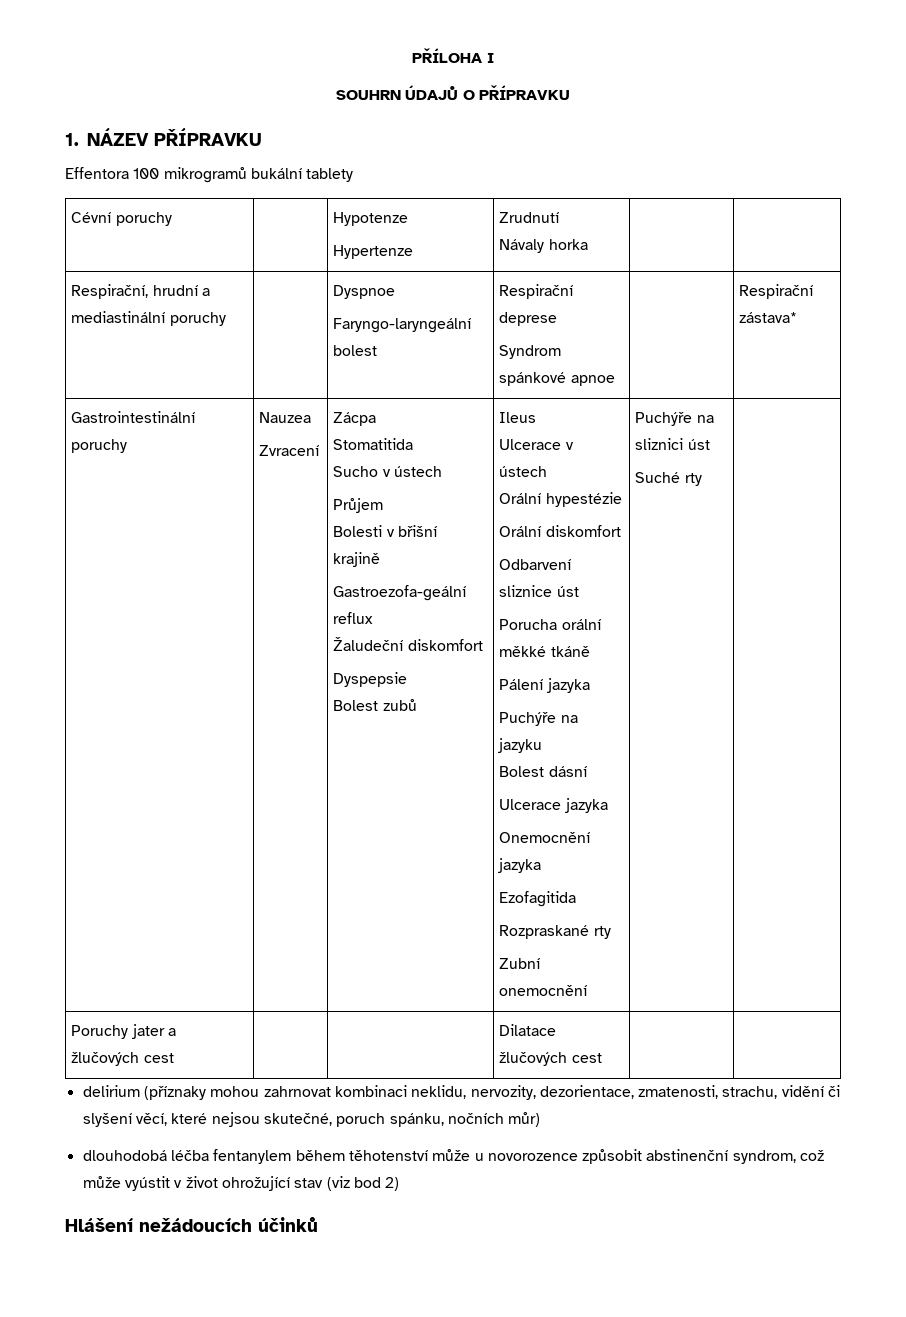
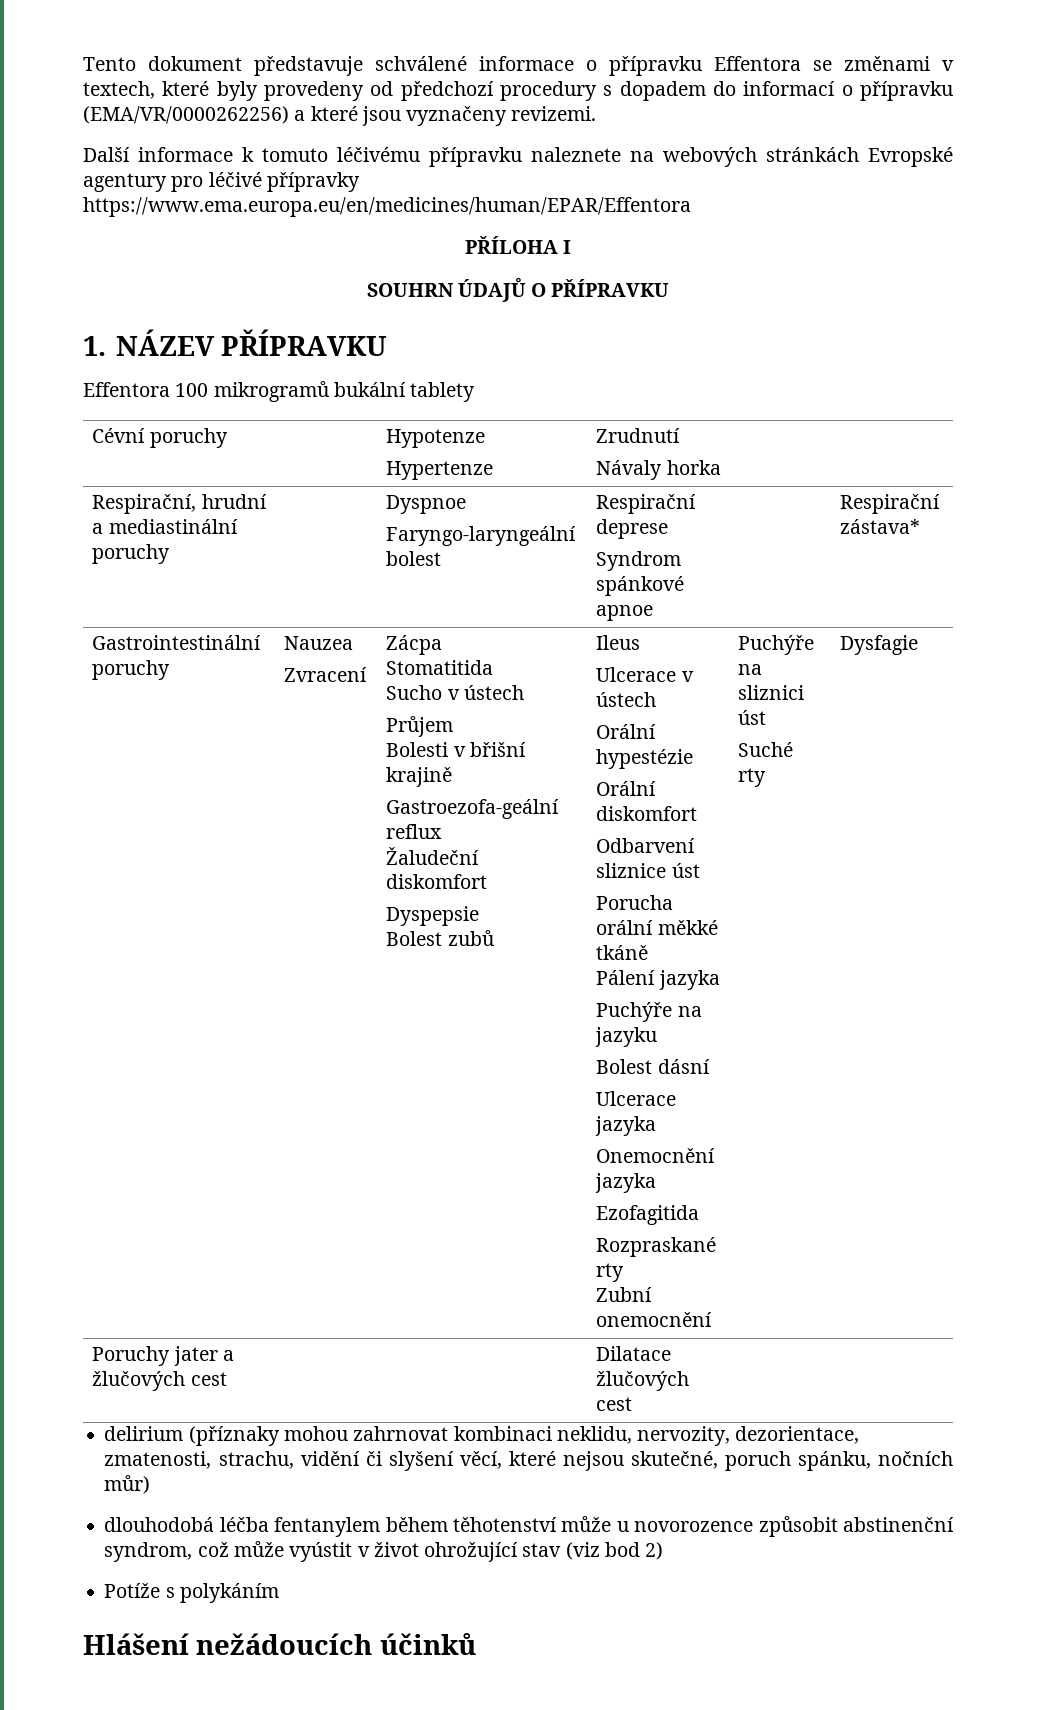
+ Tento dokument představuje schválené informace o přípravku Effentora se změnami v textech, které byly provedeny od předchozí procedury s dopadem do informací o přípravku (EMA/VR/0000262256) a které jsou vyznačeny revizemi.
+ Další informace k tomuto léčivému přípravku naleznete na webových stránkách Evropské agentury pro léčivé přípravky https://www.ema.europa.eu/en/medicines/human/EPAR/Effentora
+ Dysfagie
+ Potíže s polykáním

